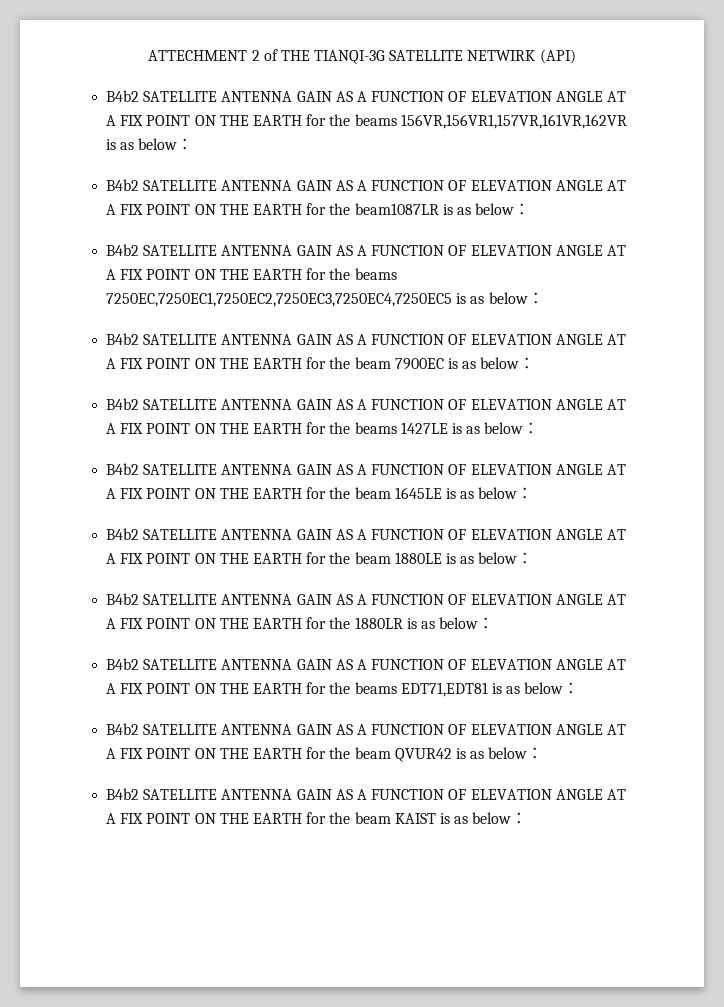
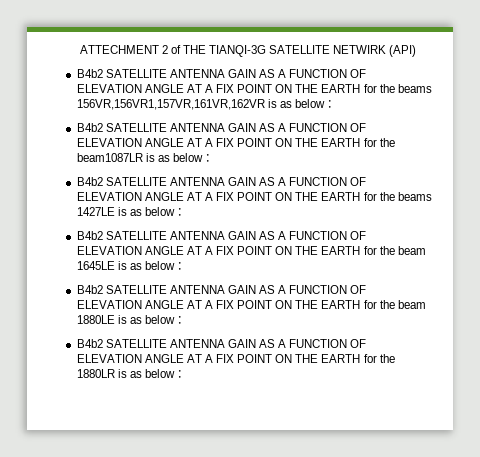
- B4b2 SATELLITE ANTENNA GAIN AS A FUNCTION OF ELEVATION ANGLE AT A FIX POINT ON THE EARTH for the beams 7250EC,7250EC1,7250EC2,7250EC3,7250EC4,7250EC5 is as below：
- B4b2 SATELLITE ANTENNA GAIN AS A FUNCTION OF ELEVATION ANGLE AT A FIX POINT ON THE EARTH for the beam 7900EC is as below：
- B4b2 SATELLITE ANTENNA GAIN AS A FUNCTION OF ELEVATION ANGLE AT A FIX POINT ON THE EARTH for the beams EDT71,EDT81 is as below：
- B4b2 SATELLITE ANTENNA GAIN AS A FUNCTION OF ELEVATION ANGLE AT A FIX POINT ON THE EARTH for the beam QVUR42 is as below：
- B4b2 SATELLITE ANTENNA GAIN AS A FUNCTION OF ELEVATION ANGLE AT A FIX POINT ON THE EARTH for the beam KAIST is as below：

